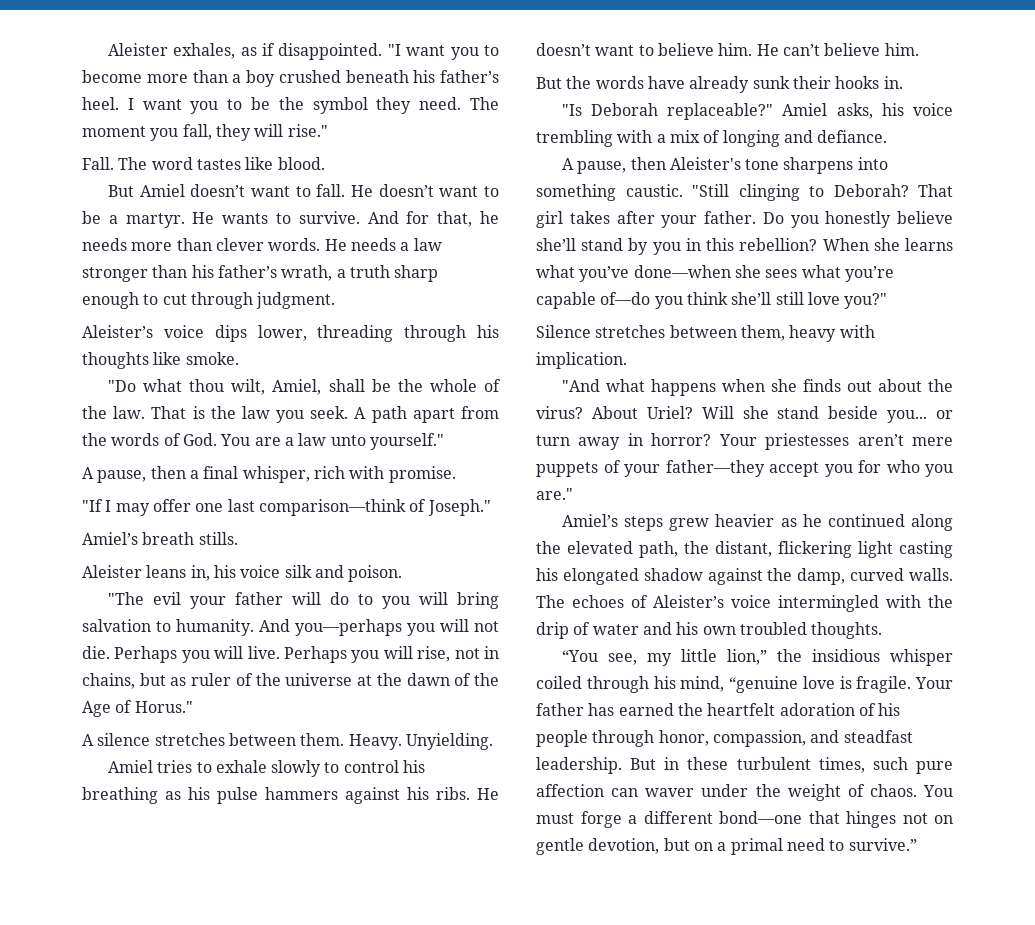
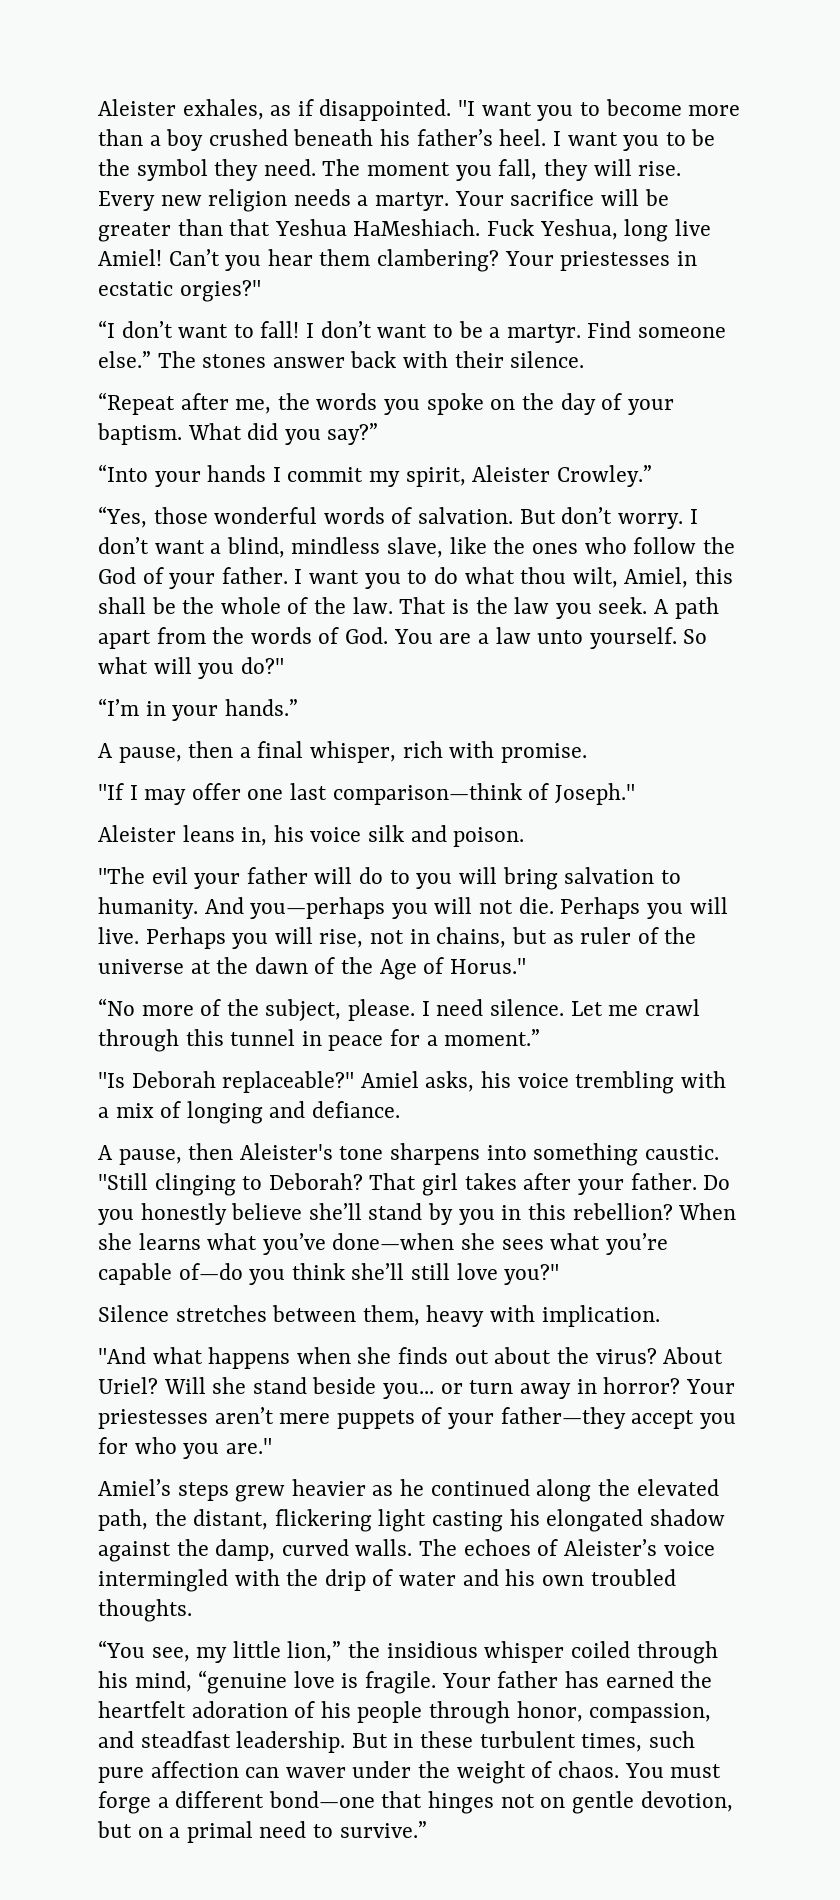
- The moment you fall, they will rise."
- Fall. The word tastes like blood.
- But Amiel doesn’t want to fall. He doesn’t want to be a martyr.
+ The moment you fall, they will rise. Every new religion needs a martyr. Your sacrifice will be greater than that Yeshua HaMeshiach. Fuck Yeshua, long live Amiel! Can’t you hear them clambering? Your priestesses in ecstatic orgies?"
+ “I don’t want to fall! I don’t want to be a martyr.
- He wants to survive. And for that, he needs more than clever words. He needs a law stronger than his father’s wrath, a truth sharp enough to cut through judgment.
- Aleister’s voice dips lower, threading through his thoughts like smoke.
- "Do what thou wilt, Amiel, shall be the whole of the law.
+ Find someone else.” The stones answer back with their silence.
+ “Repeat after me, the words you spoke on the day of your baptism. What did you say?”
+ “Into your hands I commit my spirit, Aleister Crowley.”
+ “Yes, those wonderful words of salvation. But don’t worry. I don’t want a blind, mindless slave, like the ones who follow the God of your father. I want you to do what thou wilt, Amiel, this shall be the whole of the law.
- A path apart from the words of God. You are a law unto yourself."
+ A path apart from the words of God. You are a law unto yourself. So what will you do?"
+ “I’m in your hands.”
- Amiel’s breath stills.
- A silence stretches between them. Heavy. Unyielding.
- Amiel tries to exhale slowly to control his breathing as his pulse hammers against his ribs. He doesn’t want to believe him. He can’t believe him.
- But the words have already sunk their hooks in.
+ “No more of the subject, please. I need silence. Let me crawl through this tunnel in peace for a moment.”

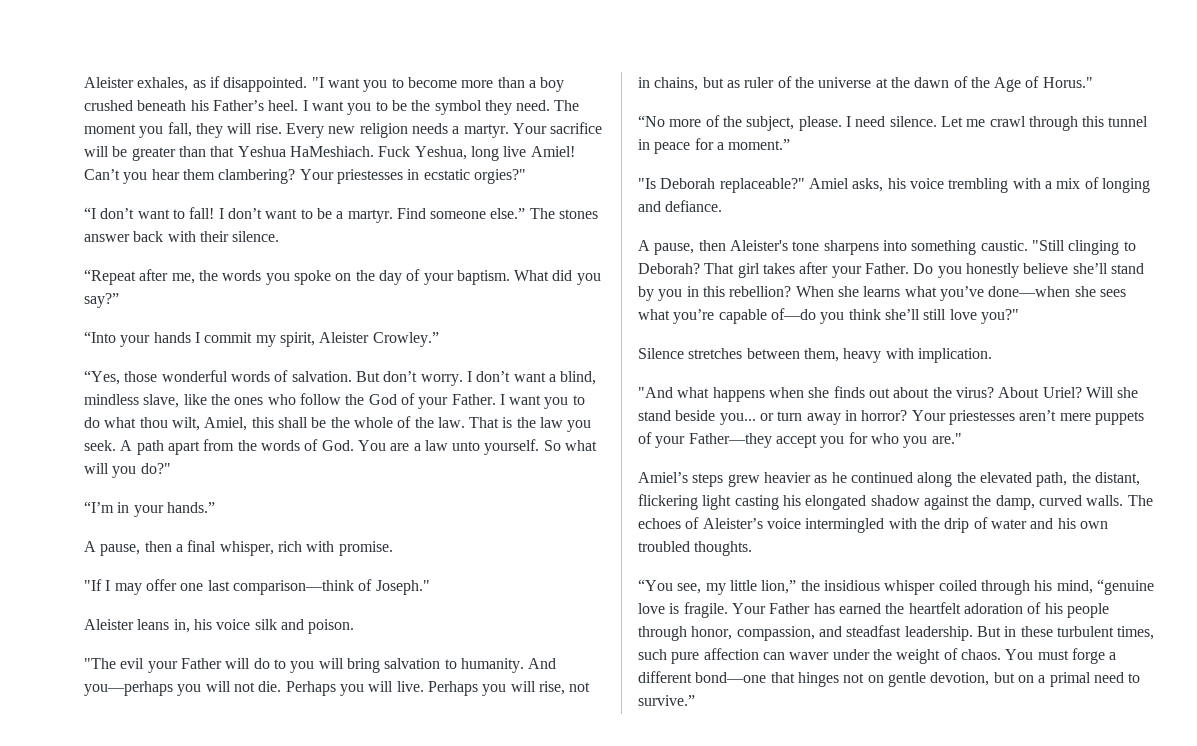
- "I want you to become more than a boy crushed beneath his father’s heel.
+ "I want you to become more than a boy crushed beneath his Father’s heel.
- I don’t want a blind, mindless slave, like the ones who follow the God of your father.
+ I don’t want a blind, mindless slave, like the ones who follow the God of your Father.
- "The evil your father will do to you will bring salvation to humanity.
+ "The evil your Father will do to you will bring salvation to humanity.
- That girl takes after your father.
+ That girl takes after your Father.
- Your priestesses aren’t mere puppets of your father—they accept you for who you are."
+ Your priestesses aren’t mere puppets of your Father—they accept you for who you are."
- Your father has earned the heartfelt adoration of his people through honor, compassion, and steadfast leadership.
+ Your Father has earned the heartfelt adoration of his people through honor, compassion, and steadfast leadership.

